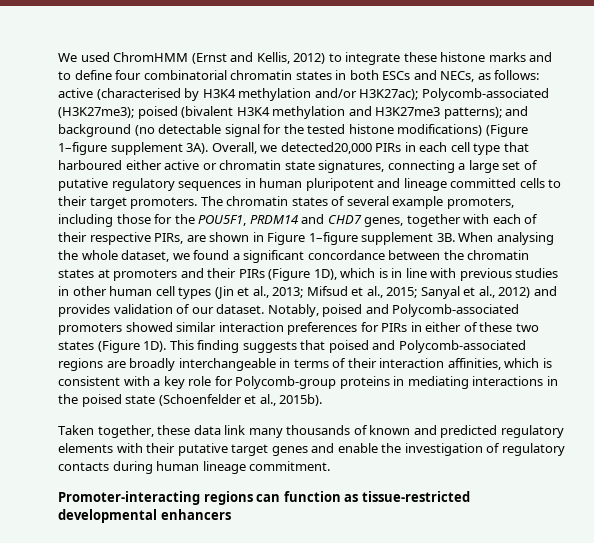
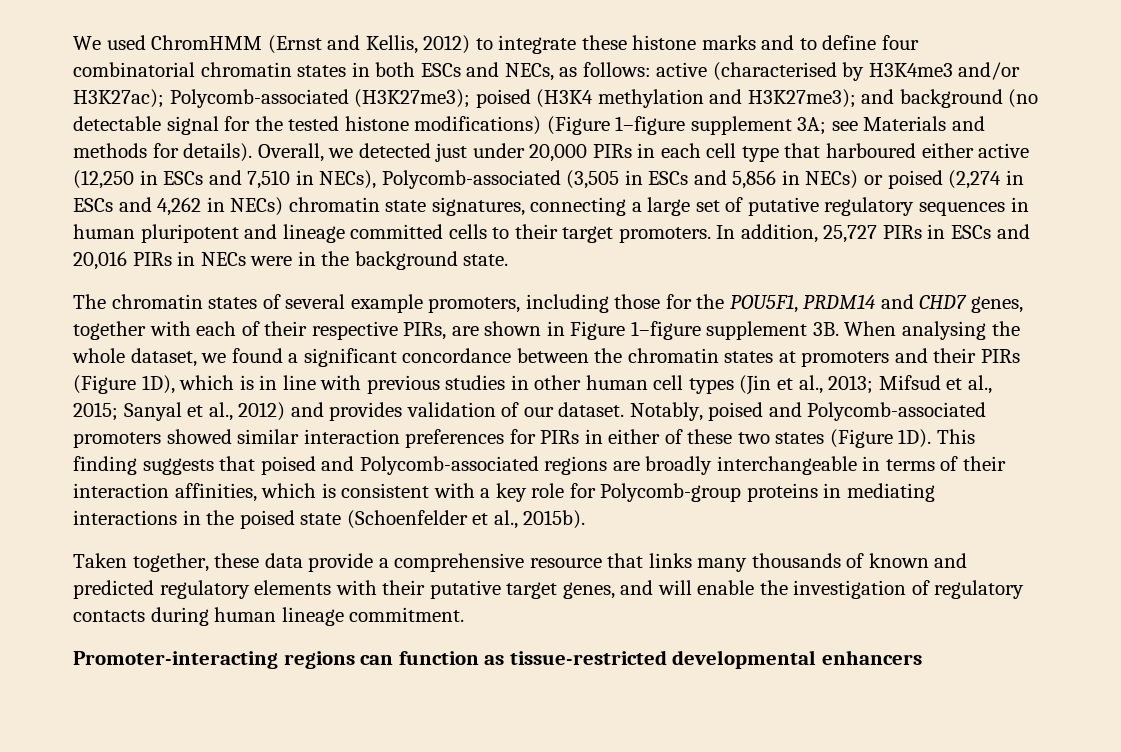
- active (characterised by H3K4 methylation and/or H3K27ac);
+ active (characterised by H3K4me3 and/or H3K27ac);
- poised (bivalent H3K4 methylation and H3K27me3 patterns);
+ poised (H3K4 methylation and H3K27me3);
- and background (no detectable signal for the tested histone modifications) (Figure 1–figure supplement 3A). Overall, we detected20,000 PIRs in each cell type that harboured either active or chromatin state signatures, connecting a large set of putative regulatory sequences in human pluripotent and lineage committed cells to their target promoters. The chromatin states of several example promoters, including those for the POU5F1, PRDM14 and CHD7 genes, together with each of their respective PIRs, are shown in Figure 1–figure supplement 3B.
+ and background (no detectable signal for the tested histone modifications) (Figure 1–figure supplement 3A; see Materials and methods for details). Overall, we detected just under 20,000 PIRs in each cell type that harboured either active (12,250 in ESCs and 7,510 in NECs), Polycomb-associated (3,505 in ESCs and 5,856 in NECs) or poised (2,274 in ESCs and 4,262 in NECs) chromatin state signatures, connecting a large set of putative regulatory sequences in human pluripotent and lineage committed cells to their target promoters. In addition, 25,727 PIRs in ESCs and 20,016 PIRs in NECs were in the background state.
+ The chromatin states of several example promoters, including those for the POU5F1, PRDM14 and CHD7 genes, together with each of their respective PIRs, are shown in Figure 1–figure supplement 3B.
- Taken together, these data link many thousands of known and predicted regulatory elements with their putative target genes and enable the investigation of regulatory contacts during human lineage commitment.
+ Taken together, these data provide a comprehensive resource that links many thousands of known and predicted regulatory elements with their putative target genes, and will enable the investigation of regulatory contacts during human lineage commitment.

